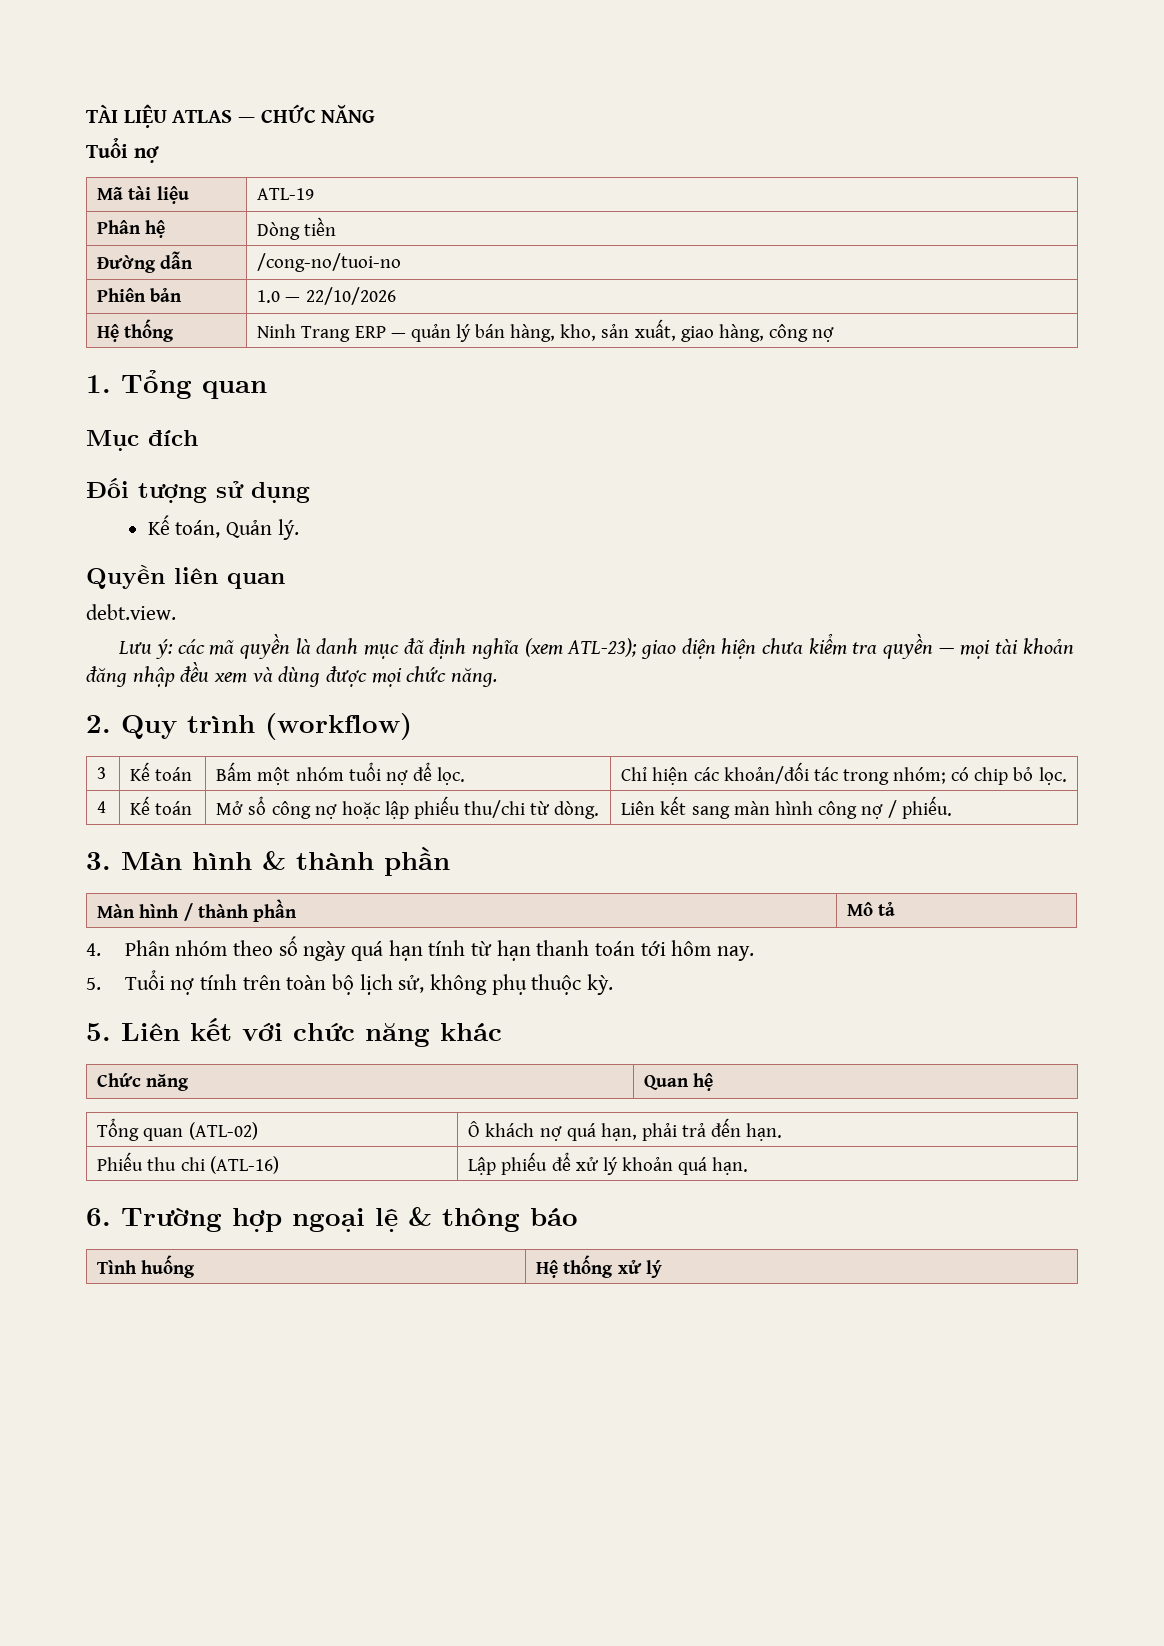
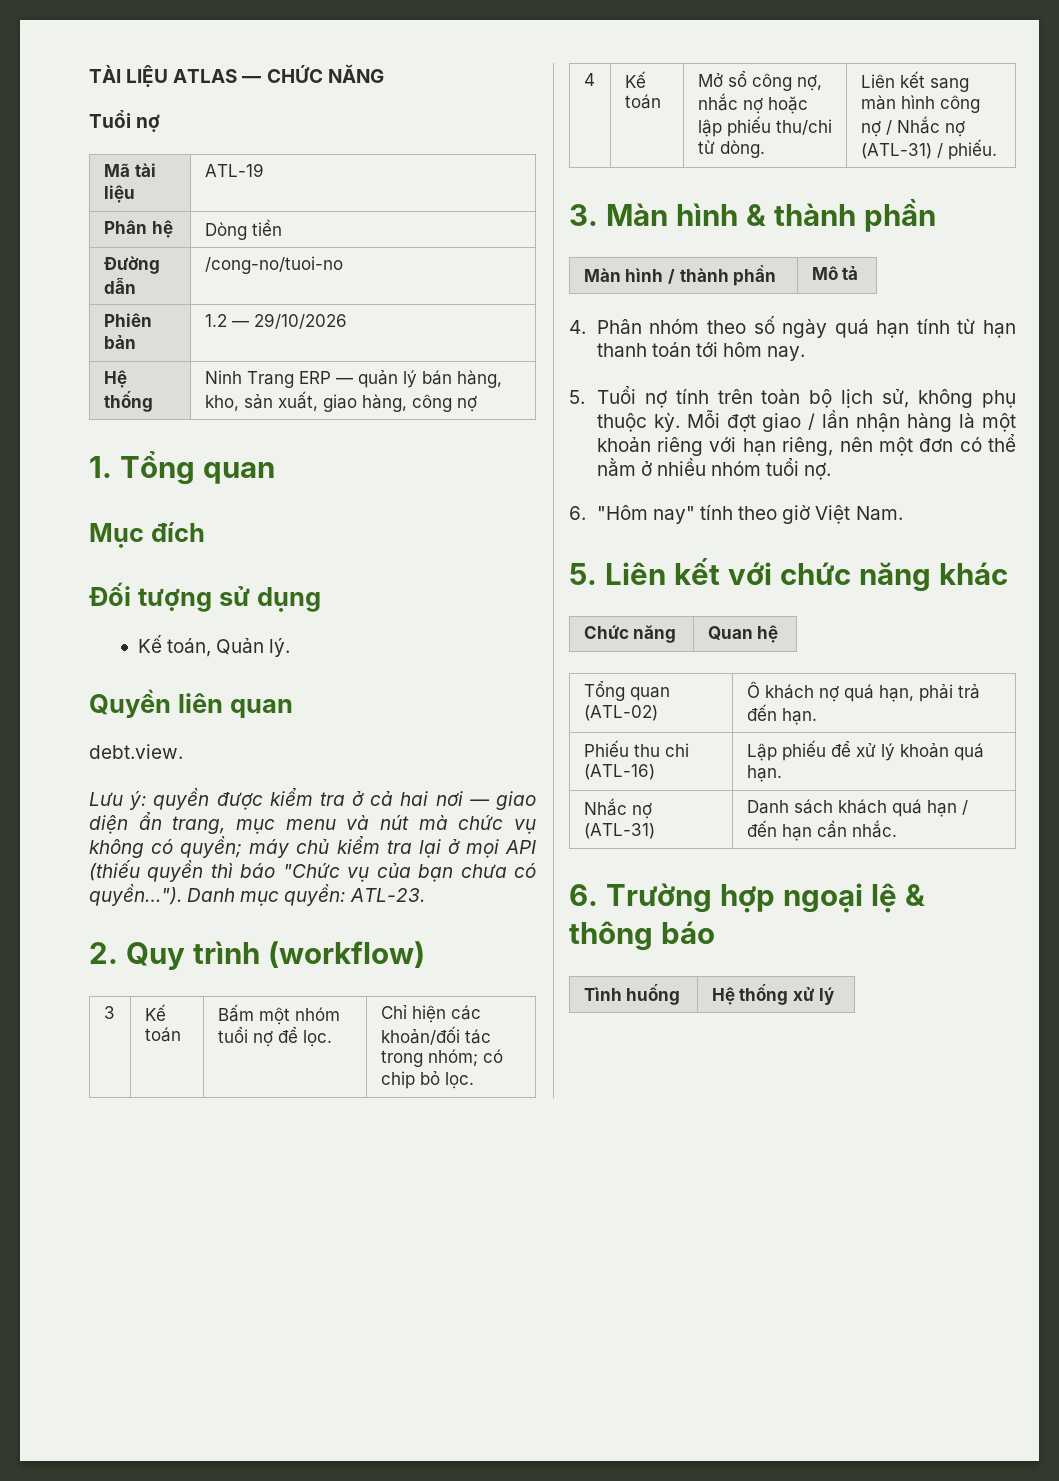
- Phiên bản | 1.0 — 22/10/2026
+ Phiên bản | 1.2 — 29/10/2026
- Lưu ý: các mã quyền là danh mục đã định nghĩa (xem ATL-23); giao diện hiện chưa kiểm tra quyền — mọi tài khoản đăng nhập đều xem và dùng được mọi chức năng.
+ Lưu ý: quyền được kiểm tra ở cả hai nơi — giao diện ẩn trang, mục menu và nút mà chức vụ không có quyền; máy chủ kiểm tra lại ở mọi API (thiếu quyền thì báo "Chức vụ của bạn chưa có quyền…"). Danh mục quyền: ATL-23.
- 4 | Kế toán | Mở sổ công nợ hoặc lập phiếu thu/chi từ dòng. | Liên kết sang màn hình công nợ / phiếu.
+ 4 | Kế toán | Mở sổ công nợ, nhắc nợ hoặc lập phiếu thu/chi từ dòng. | Liên kết sang màn hình công nợ / Nhắc nợ (ATL-31) / phiếu.
+ Mỗi đợt giao / lần nhận hàng là một khoản riêng với hạn riêng, nên một đơn có thể nằm ở nhiều nhóm tuổi nợ.
+ 6. "Hôm nay" tính theo giờ Việt Nam.
+ Nhắc nợ (ATL-31) | Danh sách khách quá hạn / đến hạn cần nhắc.

